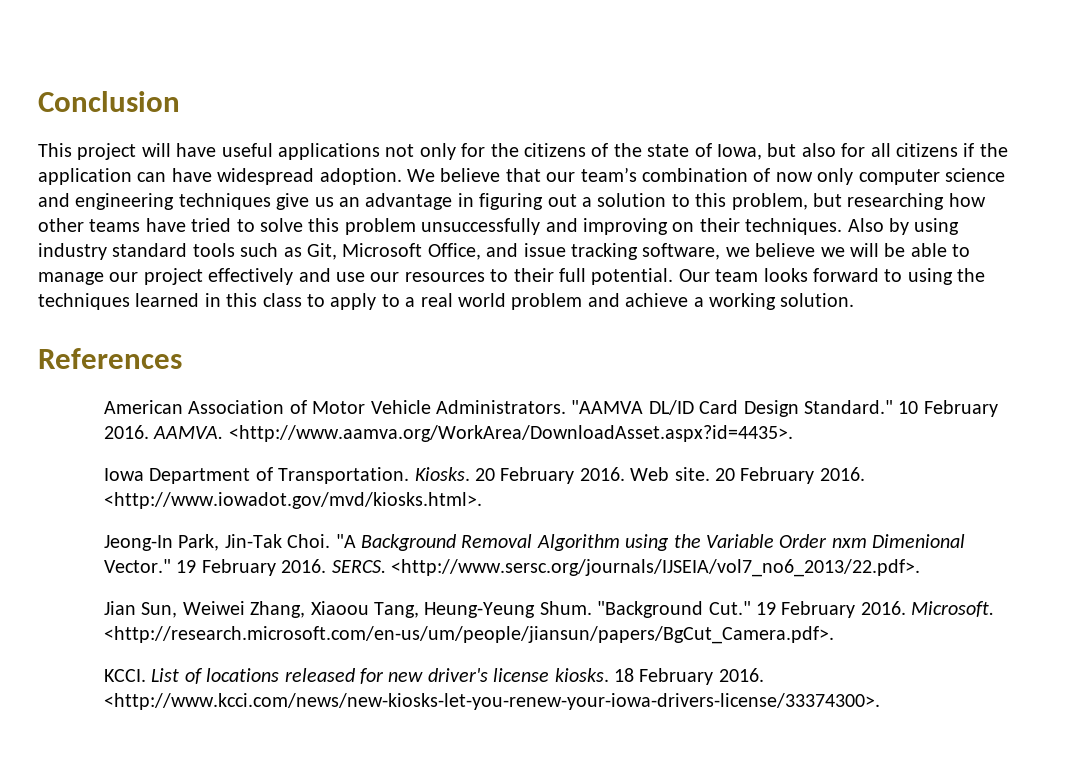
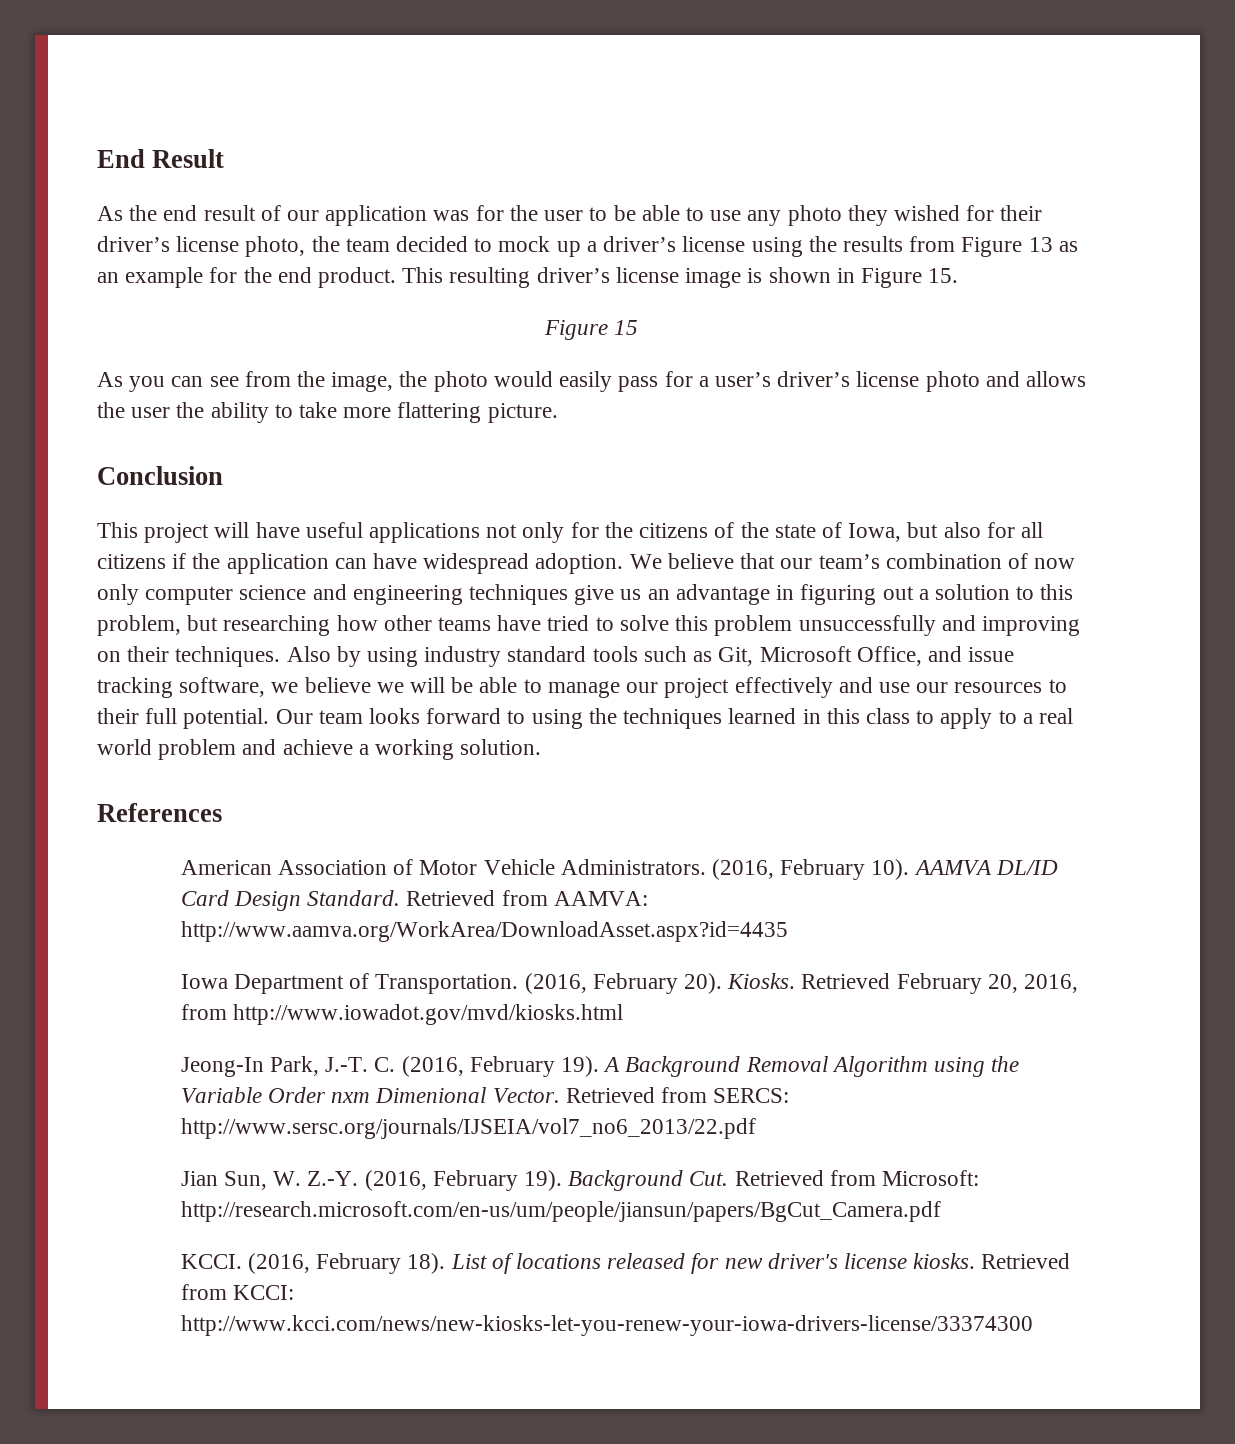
+ End Result
+ As the end result of our application was for the user to be able to use any photo they wished for their driver’s license photo, the team decided to mock up a driver’s license using the results from Figure 13 as an example for the end product. This resulting driver’s license image is shown in Figure 15.
+ Figure 15
+ As you can see from the image, the photo would easily pass for a user’s driver’s license photo and allows the user the ability to take more flattering picture.
- "AAMVA DL/ID Card Design Standard." 10 February 2016. AAMVA. <http://www.aamva.org/WorkArea/DownloadAsset.aspx?id=4435>.
- Iowa Department of Transportation. Kiosks. 20 February 2016. Web site. 20 February 2016. <http://www.iowadot.gov/mvd/kiosks.html>.
- Jeong-In Park, Jin-Tak Choi. "A Background Removal Algorithm using the Variable Order nxm Dimenional Vector." 19 February 2016. SERCS. <http://www.sersc.org/journals/IJSEIA/vol7_no6_2013/22.pdf>.
- Jian Sun, Weiwei Zhang, Xiaoou Tang, Heung-Yeung Shum. "Background Cut." 19 February 2016. Microsoft. <http://research.microsoft.com/en-us/um/people/jiansun/papers/BgCut_Camera.pdf>.
- KCCI.
+ (2016, February 10). AAMVA DL/ID Card Design Standard. Retrieved from AAMVA: http://www.aamva.org/WorkArea/DownloadAsset.aspx?id=4435
+ Iowa Department of Transportation. (2016, February 20). Kiosks. Retrieved February 20, 2016, from http://www.iowadot.gov/mvd/kiosks.html
+ Jeong-In Park, J.-T. C. (2016, February 19). A Background Removal Algorithm using the Variable Order nxm Dimenional Vector. Retrieved from SERCS: http://www.sersc.org/journals/IJSEIA/vol7_no6_2013/22.pdf
+ Jian Sun, W. Z.-Y. (2016, February 19). Background Cut. Retrieved from Microsoft: http://research.microsoft.com/en-us/um/people/jiansun/papers/BgCut_Camera.pdf
+ KCCI. (2016, February 18).
- 18 February 2016. <http://www.kcci.com/news/new-kiosks-let-you-renew-your-iowa-drivers-license/33374300>.
+ Retrieved from KCCI: http://www.kcci.com/news/new-kiosks-let-you-renew-your-iowa-drivers-license/33374300

